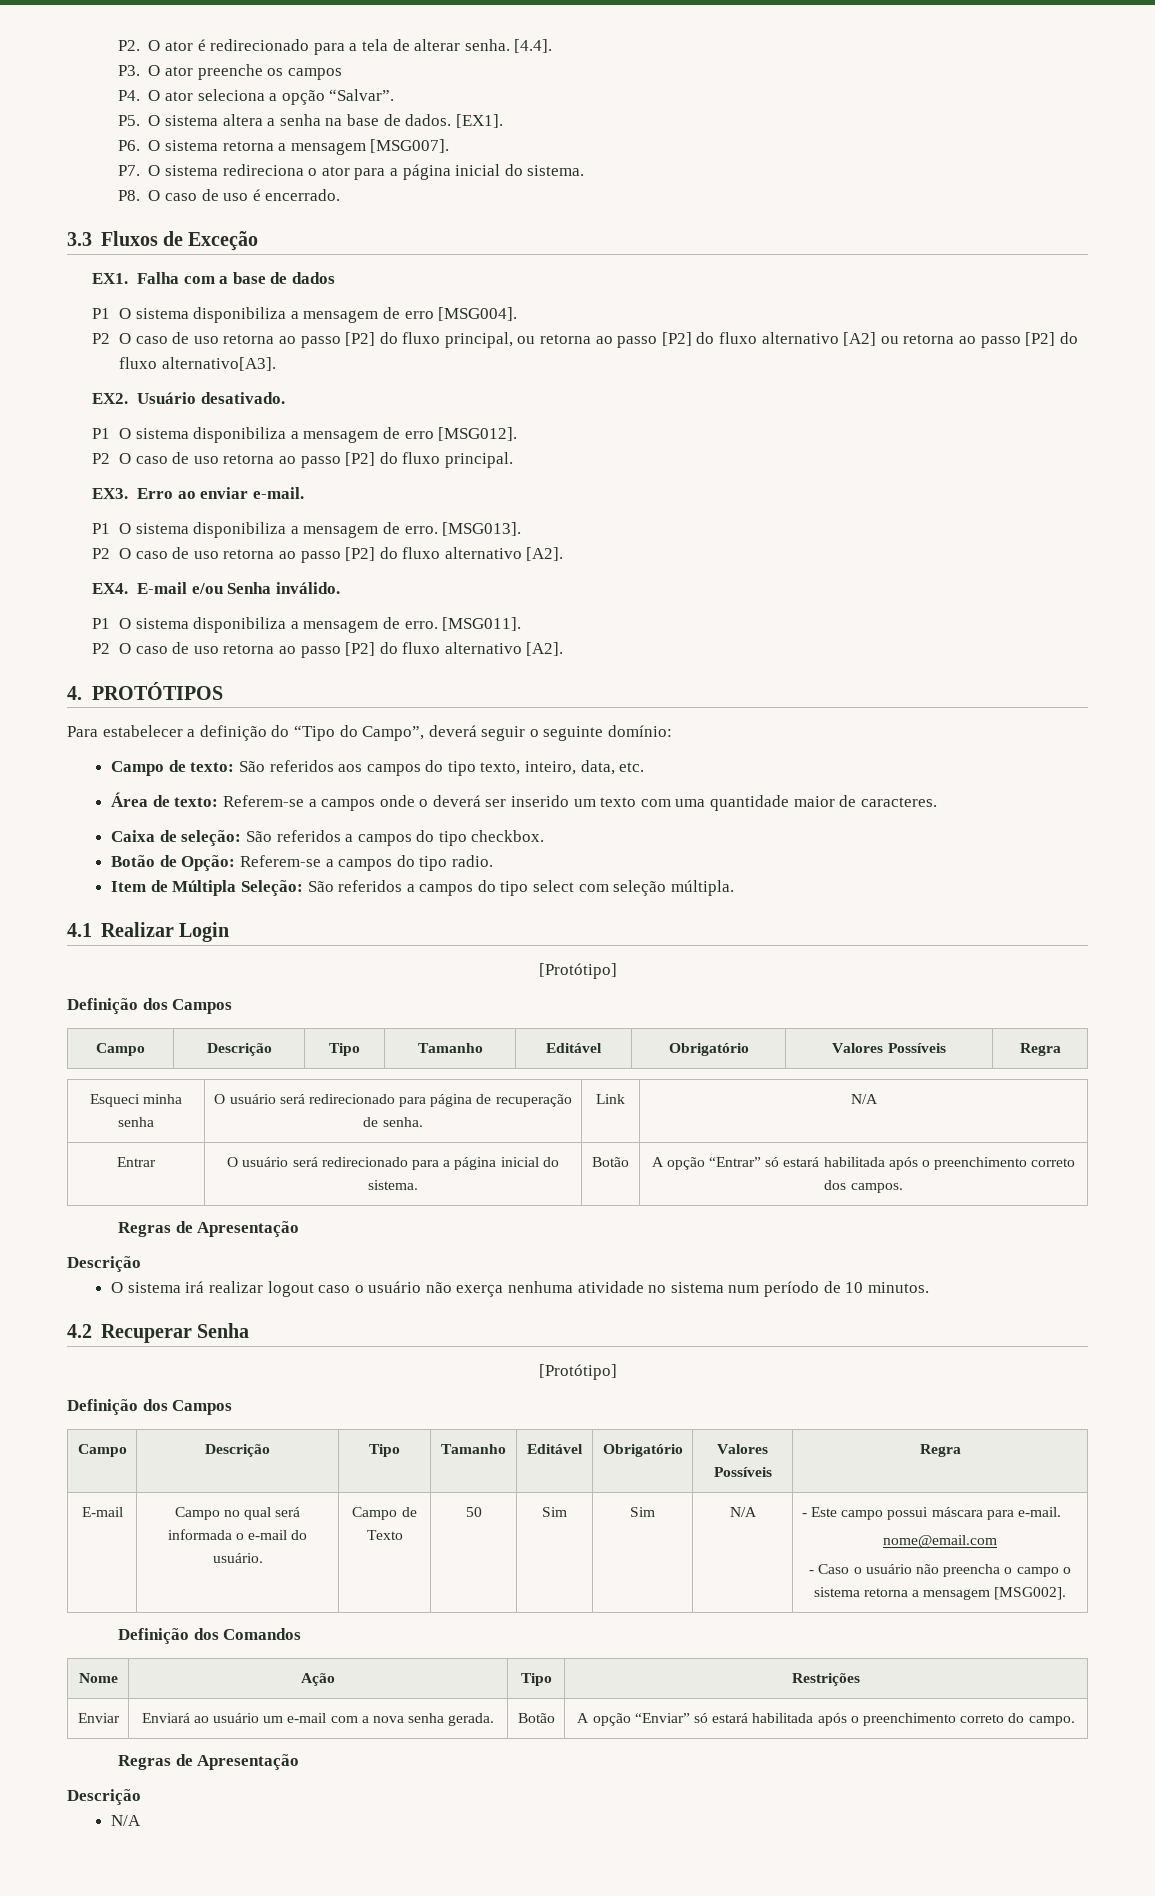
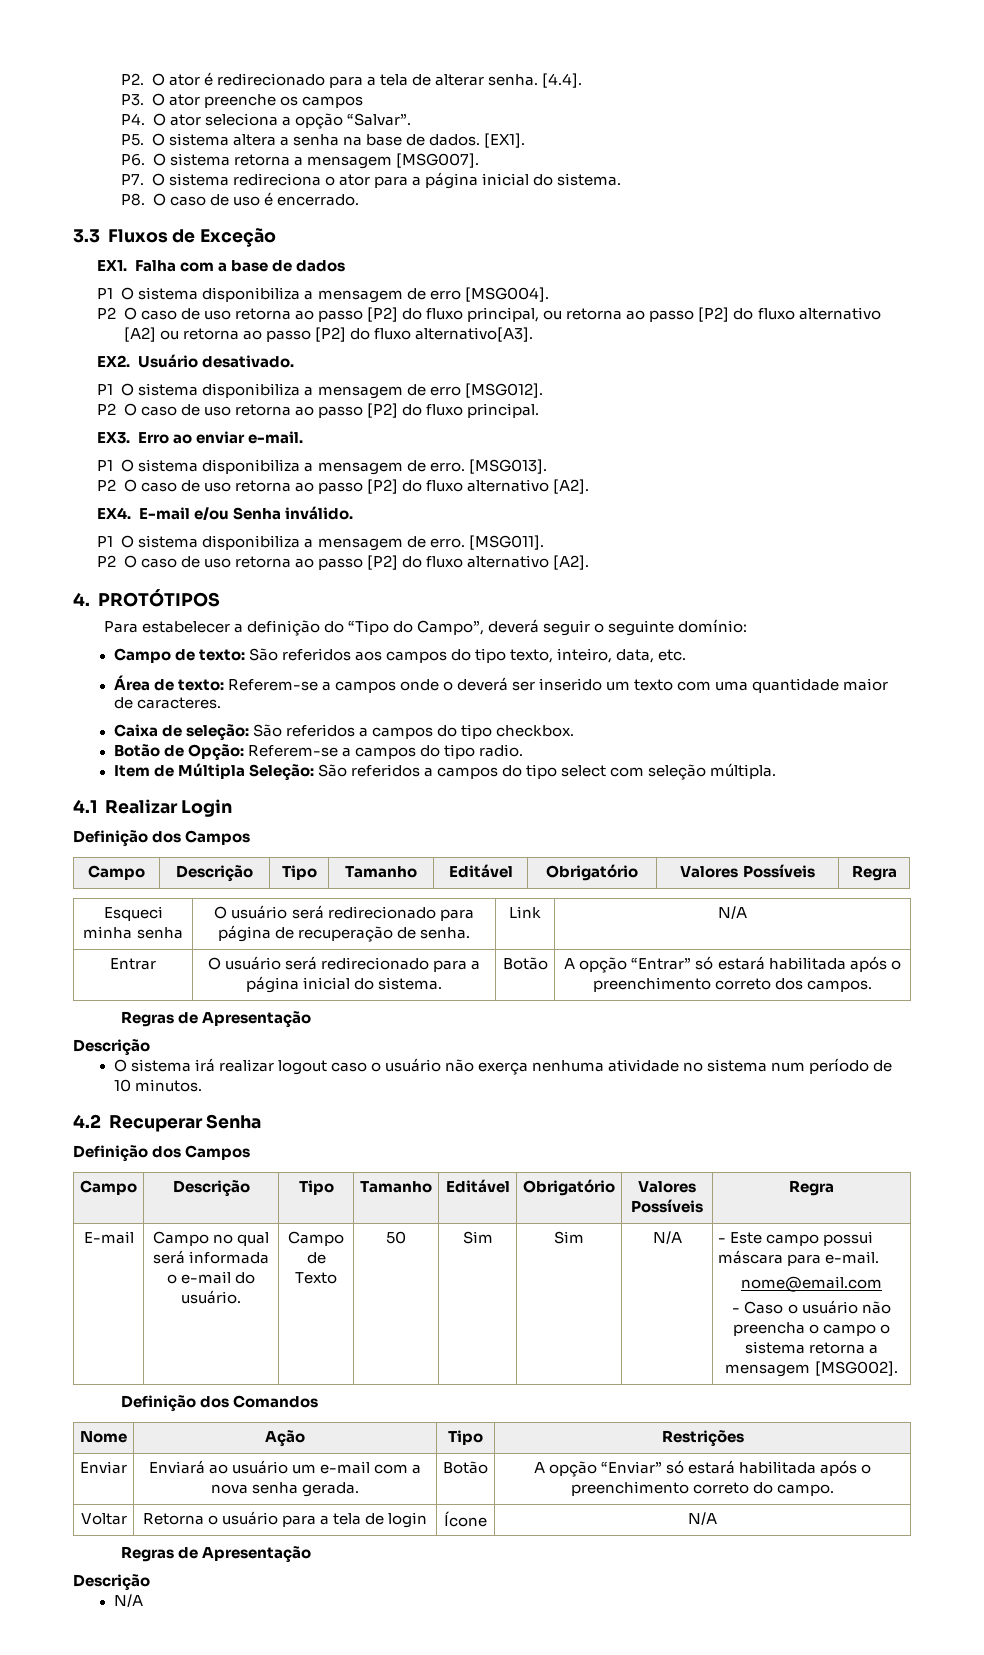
  4.1 Realizar Login
- [Protótipo]
  4.2 Recuperar Senha
- [Protótipo]
+ Voltar | Retorna o usuário para a tela de login | Ícone | N/A

